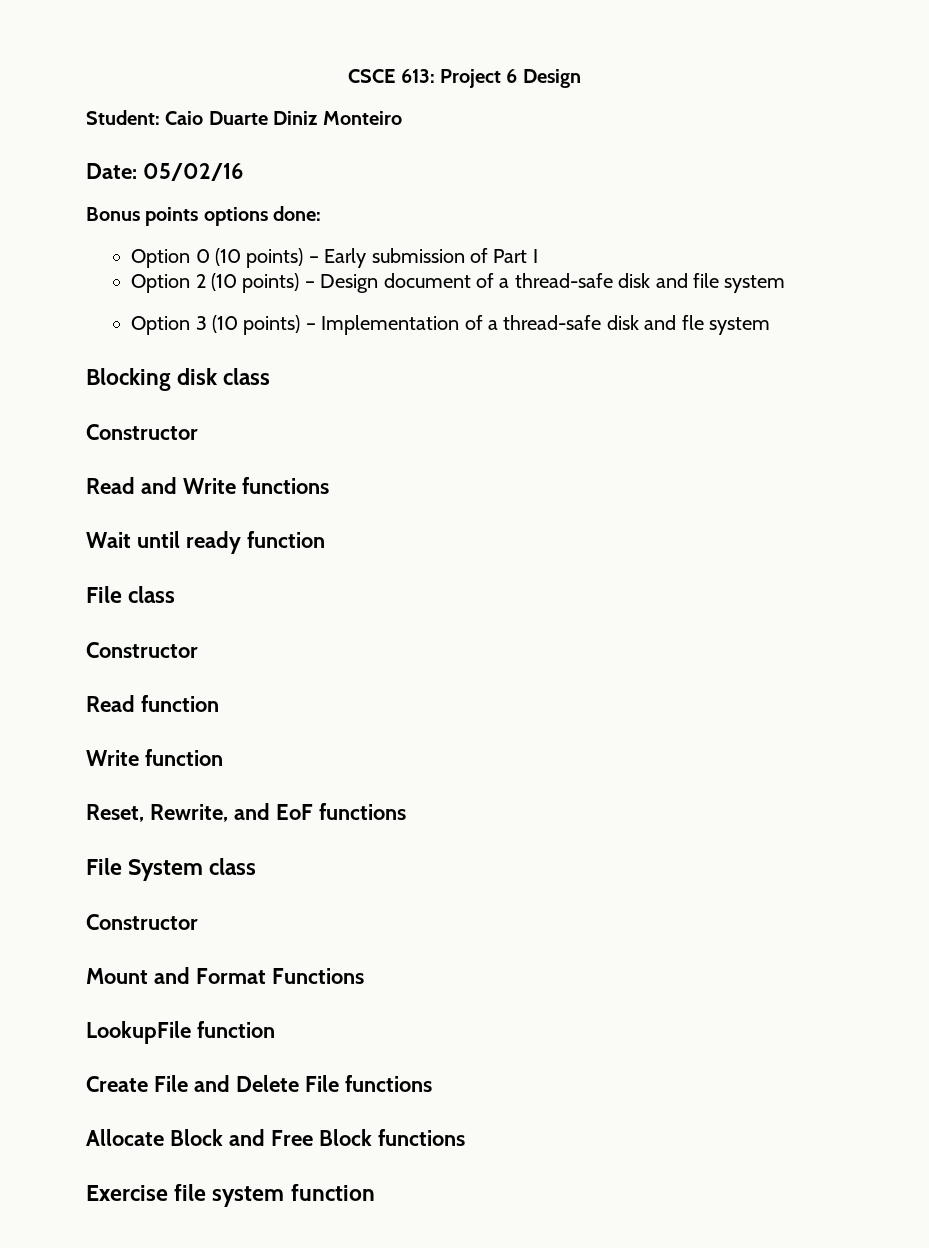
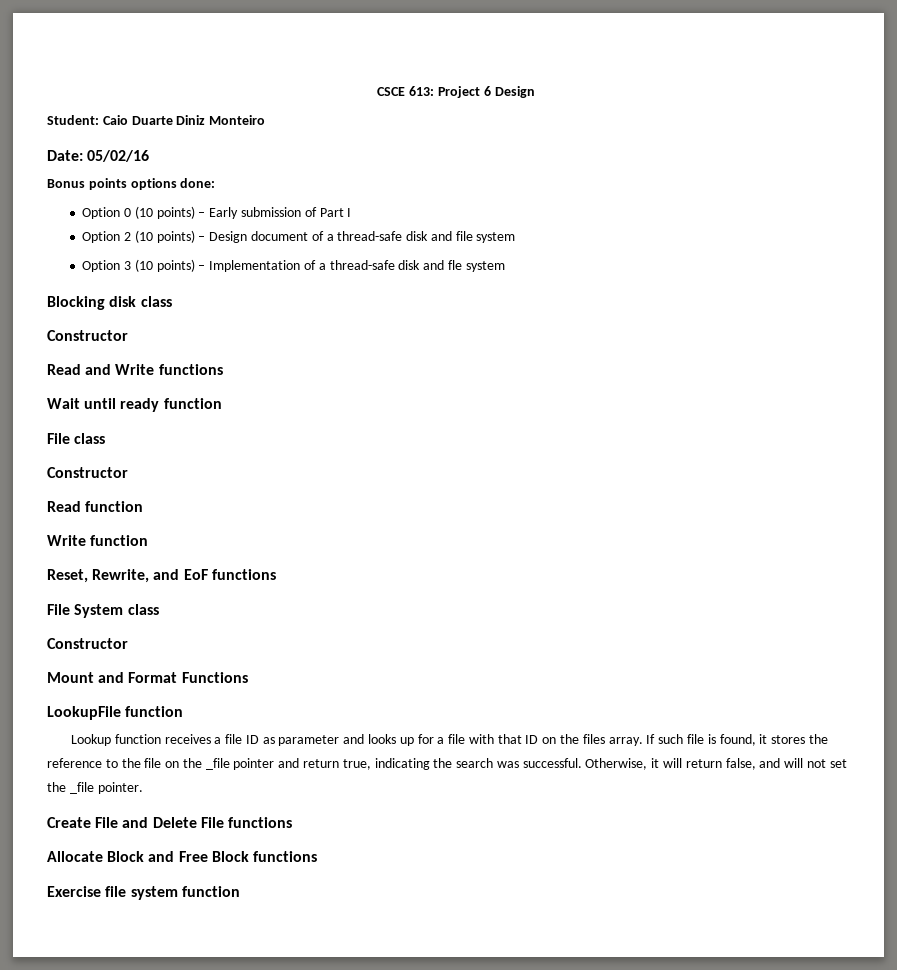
+ Lookup function receives a file ID as parameter and looks up for a file with that ID on the files array. If such file is found, it stores the reference to the file on the _file pointer and return true, indicating the search was successful. Otherwise, it will return false, and will not set the _file pointer.

